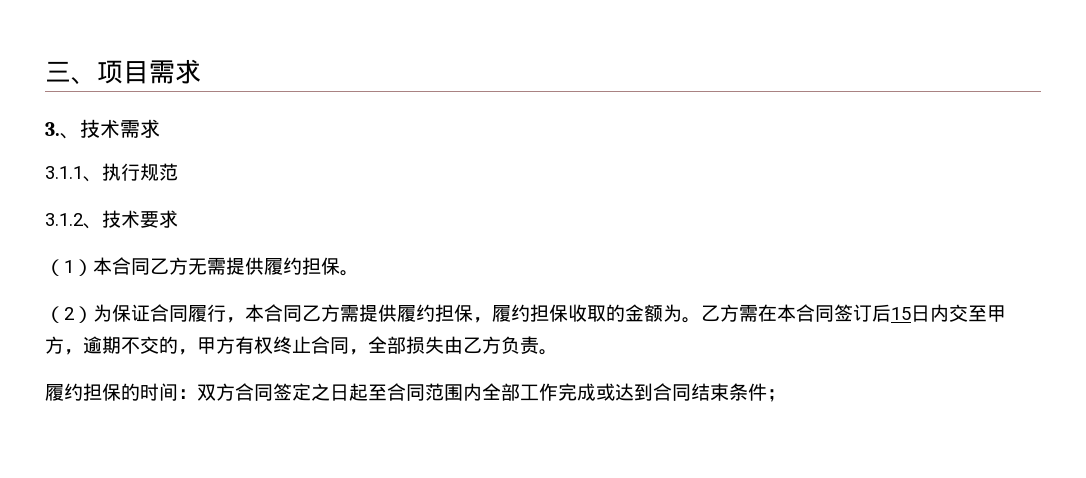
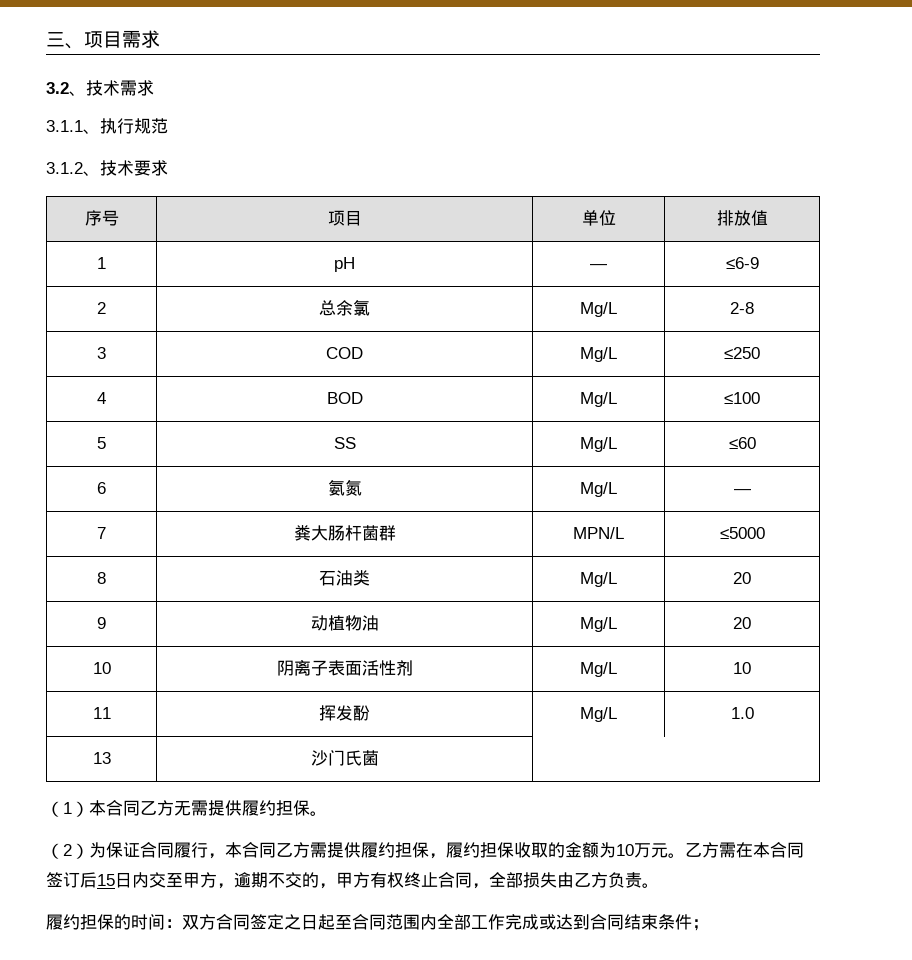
- 3.、技术需求
+ 3.2、技术需求
+ 序号 | 项目 | 单位 | 排放值
+ 1 | pH | — | ≤6-9
+ 2 | 总余氯 | Mg/L | 2-8
+ 3 | COD | Mg/L | ≤250
+ 4 | BOD | Mg/L | ≤100
+ 5 | SS | Mg/L | ≤60
+ 6 | 氨氮 | Mg/L | —
+ 7 | 粪大肠杆菌群 | MPN/L | ≤5000
+ 8 | 石油类 | Mg/L | 20
+ 9 | 动植物油 | Mg/L | 20
+ 10 | 阴离子表面活性剂 | Mg/L | 10
+ 11 | 挥发酚 | Mg/L | 1.0
+ 13 | 沙门氏菌 |
- （2）为保证合同履行，本合同乙方需提供履约担保，履约担保收取的金额为。
+ （2）为保证合同履行，本合同乙方需提供履约担保，履约担保收取的金额为10万元。

